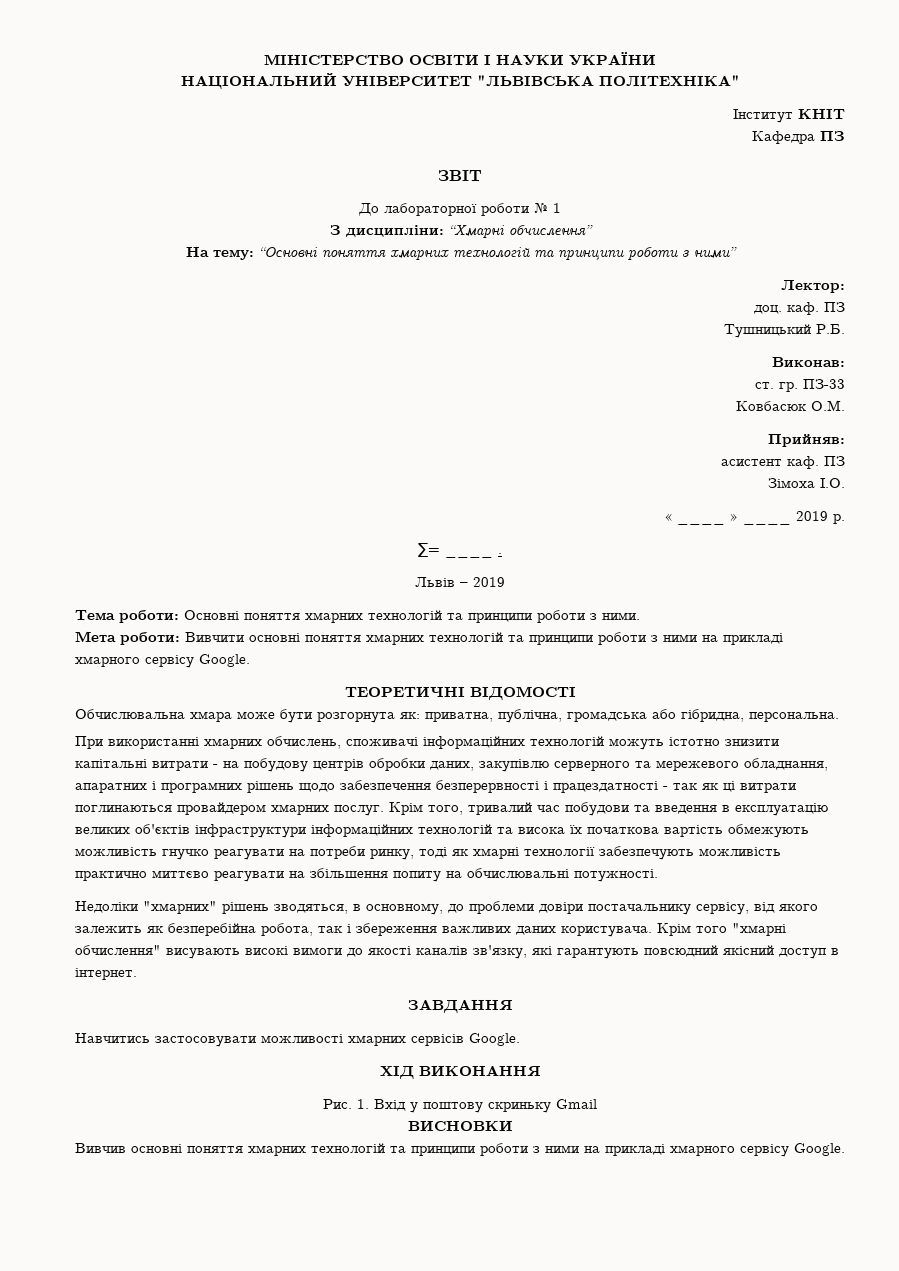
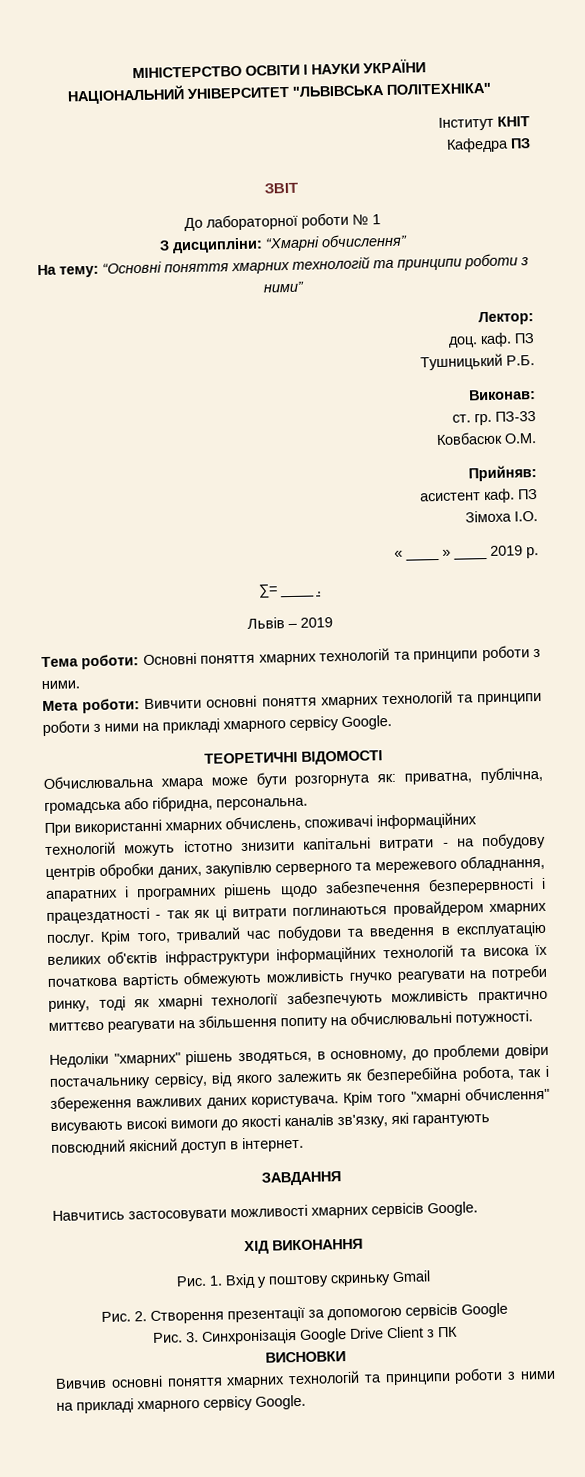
+ Рис. 2. Створення презентації за допомогою сервісів Google
+ Рис. 3. Синхронізація Google Drive Client з ПК

